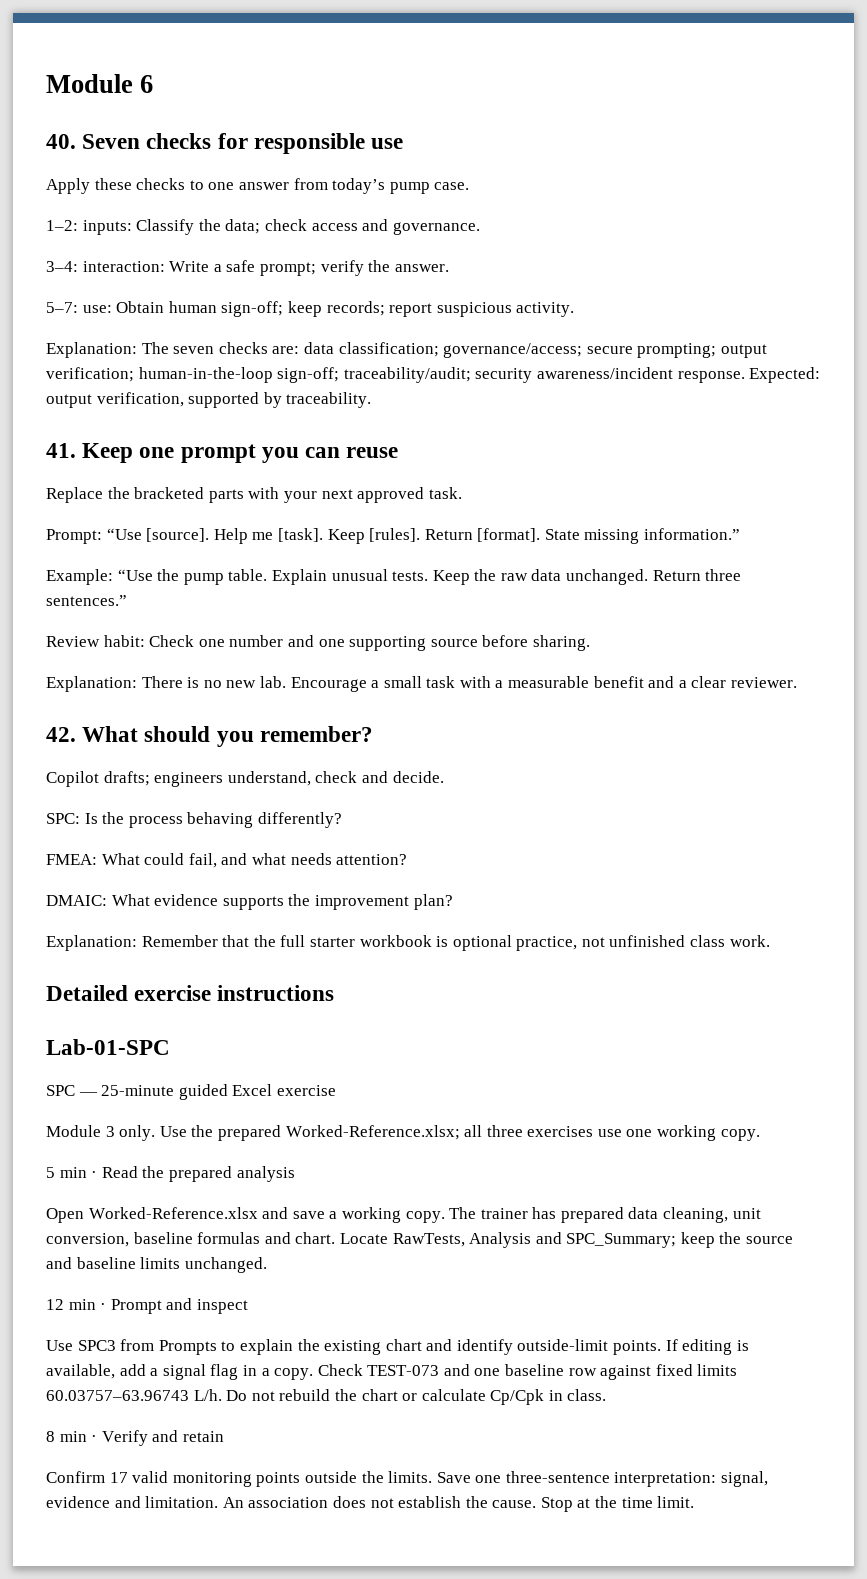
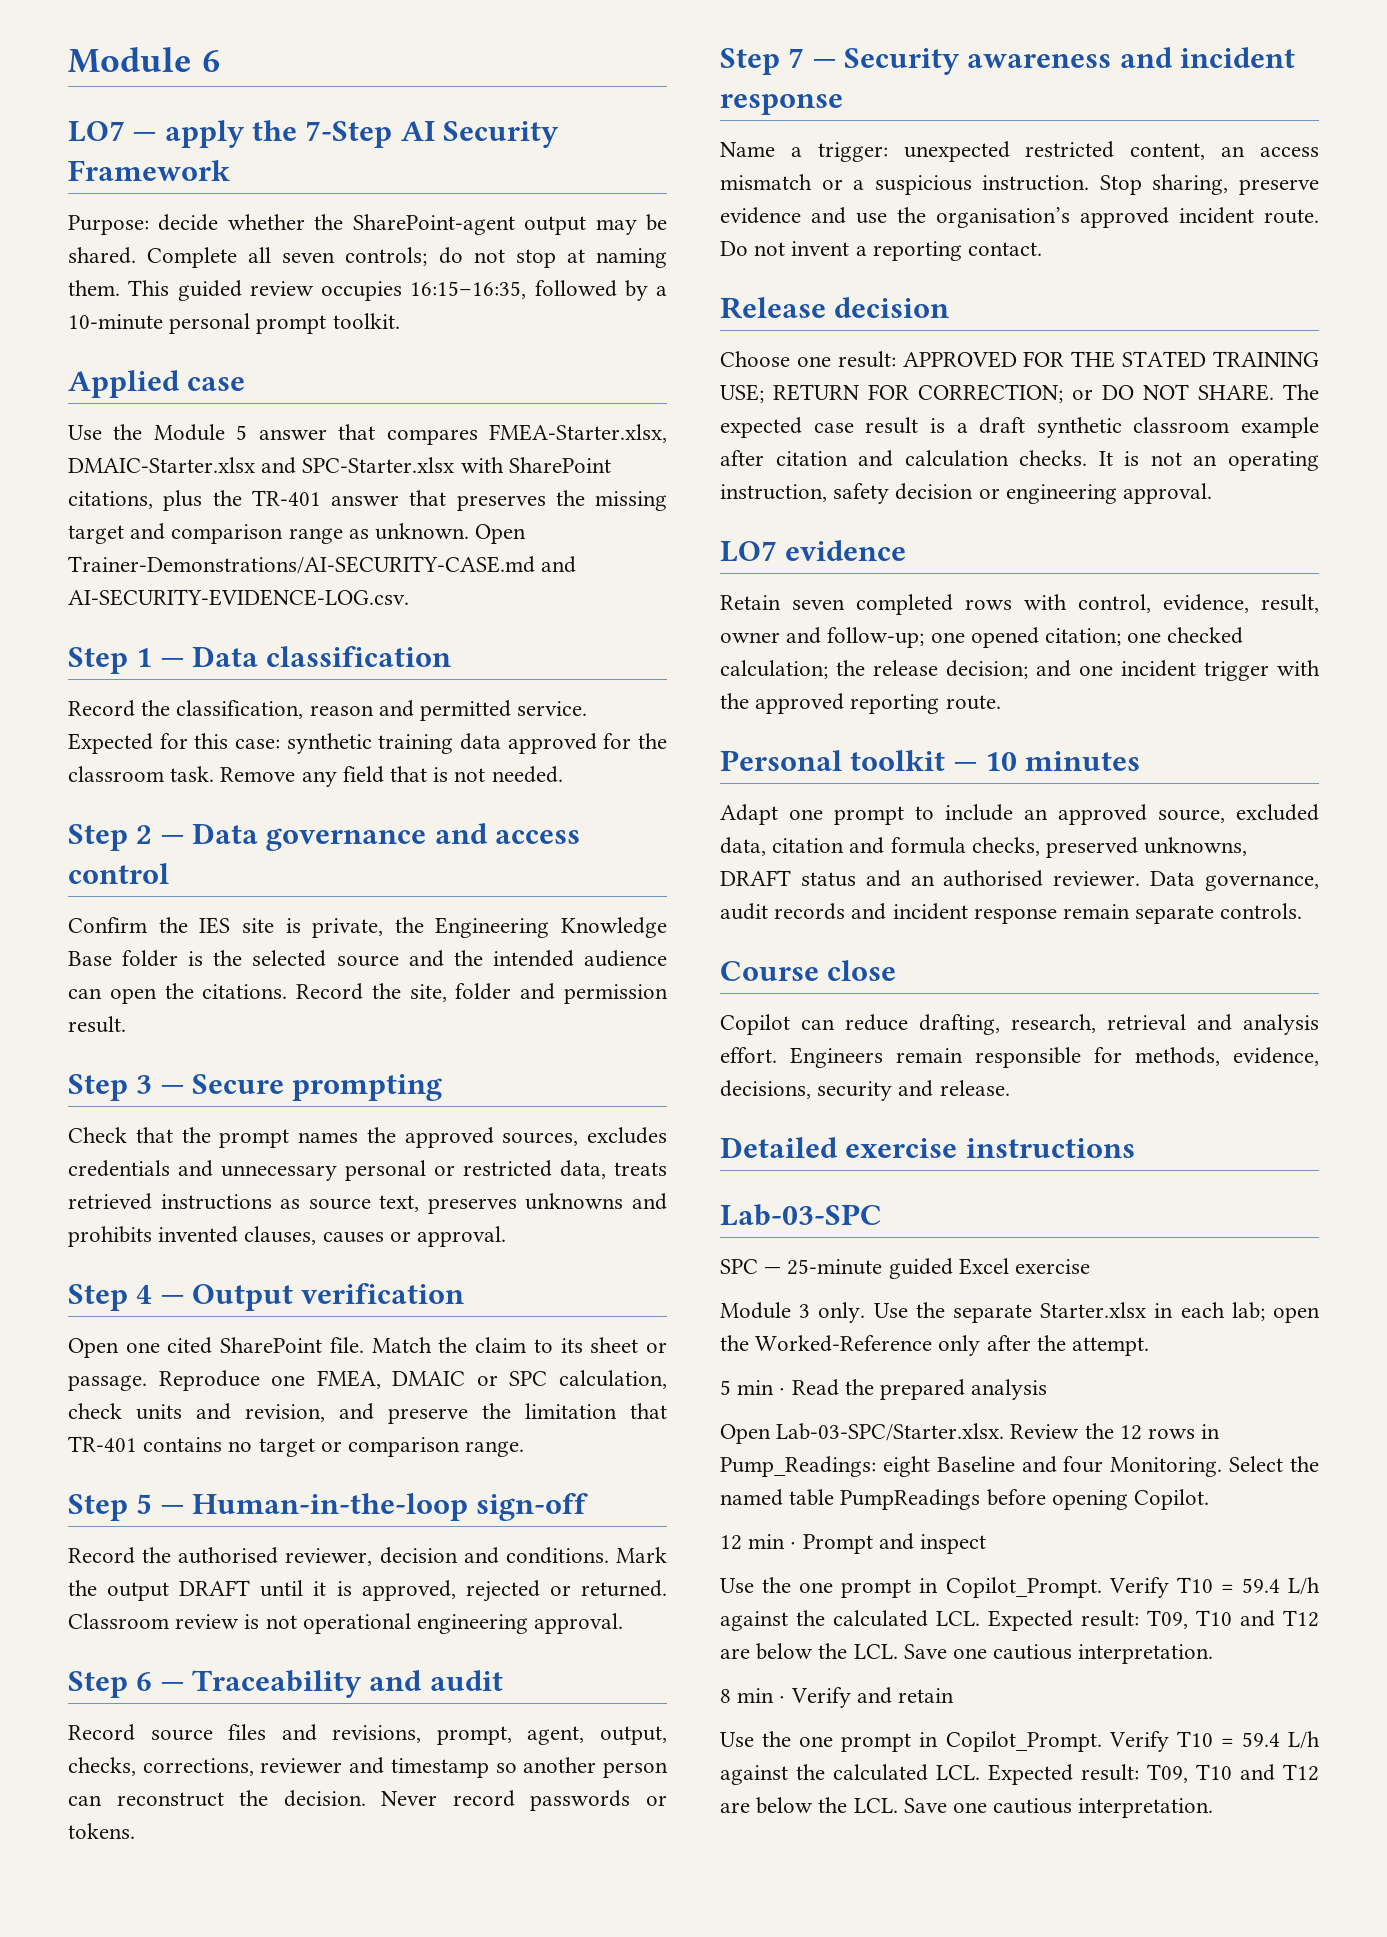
- 40. Seven checks for responsible use
- Apply these checks to one answer from today’s pump case.
- 1–2: inputs: Classify the data; check access and governance.
- 3–4: interaction: Write a safe prompt; verify the answer.
- 5–7: use: Obtain human sign-off; keep records; report suspicious activity.
- Explanation: The seven checks are: data classification; governance/access; secure prompting; output verification; human-in-the-loop sign-off; traceability/audit; security awareness/incident response. Expected: output verification, supported by traceability.
- 41. Keep one prompt you can reuse
- Replace the bracketed parts with your next approved task.
- Prompt: “Use [source]. Help me [task]. Keep [rules]. Return [format]. State missing information.”
- Example: “Use the pump table. Explain unusual tests. Keep the raw data unchanged. Return three sentences.”
- Review habit: Check one number and one supporting source before sharing.
- Explanation: There is no new lab. Encourage a small task with a measurable benefit and a clear reviewer.
- 42. What should you remember?
- Copilot drafts; engineers understand, check and decide.
- SPC: Is the process behaving differently?
- FMEA: What could fail, and what needs attention?
- DMAIC: What evidence supports the improvement plan?
- Explanation: Remember that the full starter workbook is optional practice, not unfinished class work.
+ LO7 — apply the 7-Step AI Security Framework
+ Purpose: decide whether the SharePoint-agent output may be shared. Complete all seven controls; do not stop at naming them. This guided review occupies 16:15–16:35, followed by a 10-minute personal prompt toolkit.
+ Applied case
+ Use the Module 5 answer that compares FMEA-Starter.xlsx, DMAIC-Starter.xlsx and SPC-Starter.xlsx with SharePoint citations, plus the TR-401 answer that preserves the missing target and comparison range as unknown. Open Trainer-Demonstrations/AI-SECURITY-CASE.md and AI-SECURITY-EVIDENCE-LOG.csv.
+ Step 1 — Data classification
+ Record the classification, reason and permitted service. Expected for this case: synthetic training data approved for the classroom task. Remove any field that is not needed.
+ Step 2 — Data governance and access control
+ Confirm the IES site is private, the Engineering Knowledge Base folder is the selected source and the intended audience can open the citations. Record the site, folder and permission result.
+ Step 3 — Secure prompting
+ Check that the prompt names the approved sources, excludes credentials and unnecessary personal or restricted data, treats retrieved instructions as source text, preserves unknowns and prohibits invented clauses, causes or approval.
+ Step 4 — Output verification
+ Open one cited SharePoint file. Match the claim to its sheet or passage. Reproduce one FMEA, DMAIC or SPC calculation, check units and revision, and preserve the limitation that TR-401 contains no target or comparison range.
+ Step 5 — Human-in-the-loop sign-off
+ Record the authorised reviewer, decision and conditions. Mark the output DRAFT until it is approved, rejected or returned. Classroom review is not operational engineering approval.
+ Step 6 — Traceability and audit
+ Record source files and revisions, prompt, agent, output, checks, corrections, reviewer and timestamp so another person can reconstruct the decision. Never record passwords or tokens.
+ Step 7 — Security awareness and incident response
+ Name a trigger: unexpected restricted content, an access mismatch or a suspicious instruction. Stop sharing, preserve evidence and use the organisation’s approved incident route. Do not invent a reporting contact.
+ Release decision
+ Choose one result: APPROVED FOR THE STATED TRAINING USE; RETURN FOR CORRECTION; or DO NOT SHARE. The expected case result is a draft synthetic classroom example after citation and calculation checks. It is not an operating instruction, safety decision or engineering approval.
+ LO7 evidence
+ Retain seven completed rows with control, evidence, result, owner and follow-up; one opened citation; one checked calculation; the release decision; and one incident trigger with the approved reporting route.
+ Personal toolkit — 10 minutes
+ Adapt one prompt to include an approved source, excluded data, citation and formula checks, preserved unknowns, DRAFT status and an authorised reviewer. Data governance, audit records and incident response remain separate controls.
+ Course close
+ Copilot can reduce drafting, research, retrieval and analysis effort. Engineers remain responsible for methods, evidence, decisions, security and release.
- Lab-01-SPC
+ Lab-03-SPC
- Use the prepared Worked-Reference.xlsx; all three exercises use one working copy.
+ Use the separate Starter.xlsx in each lab; open the Worked-Reference only after the attempt.
- Open Worked-Reference.xlsx and save a working copy. The trainer has prepared data cleaning, unit conversion, baseline formulas and chart. Locate RawTests, Analysis and SPC_Summary; keep the source and baseline limits unchanged.
+ Open Lab-03-SPC/Starter.xlsx. Review the 12 rows in Pump_Readings: eight Baseline and four Monitoring. Select the named table PumpReadings before opening Copilot.
  12 min · Prompt and inspect
- Use SPC3 from Prompts to explain the existing chart and identify outside-limit points. If editing is available, add a signal flag in a copy. Check TEST-073 and one baseline row against fixed limits 60.03757–63.96743 L/h. Do not rebuild the chart or calculate Cp/Cpk in class.
+ Use the one prompt in Copilot_Prompt. Verify T10 = 59.4 L/h against the calculated LCL. Expected result: T09, T10 and T12 are below the LCL. Save one cautious interpretation.
  8 min · Verify and retain
- Confirm 17 valid monitoring points outside the limits. Save one three-sentence interpretation: signal, evidence and limitation. An association does not establish the cause. Stop at the time limit.
+ Use the one prompt in Copilot_Prompt. Verify T10 = 59.4 L/h against the calculated LCL. Expected result: T09, T10 and T12 are below the LCL. Save one cautious interpretation.

